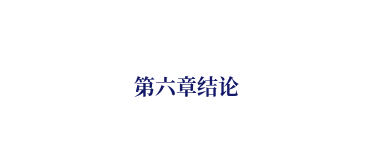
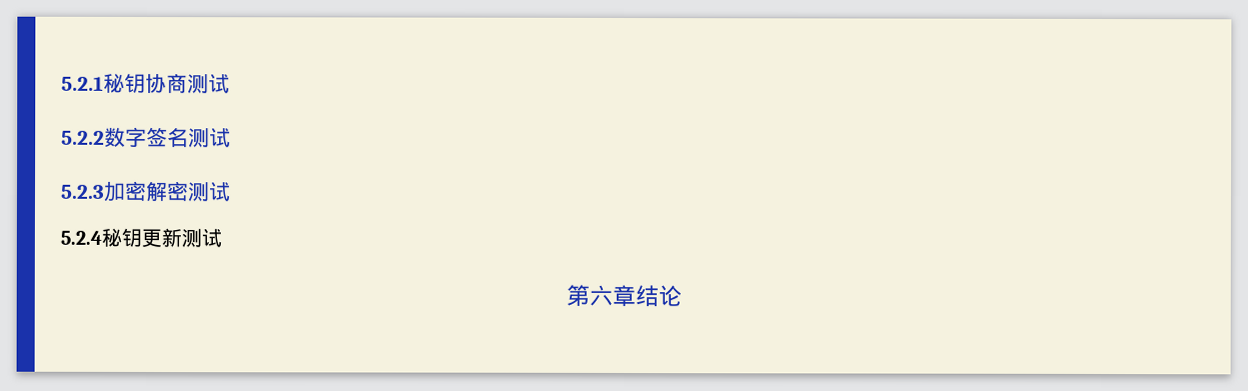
+ 5.2.1秘钥协商测试
+ 5.2.2数字签名测试
+ 5.2.3加密解密测试
+ 5.2.4秘钥更新测试

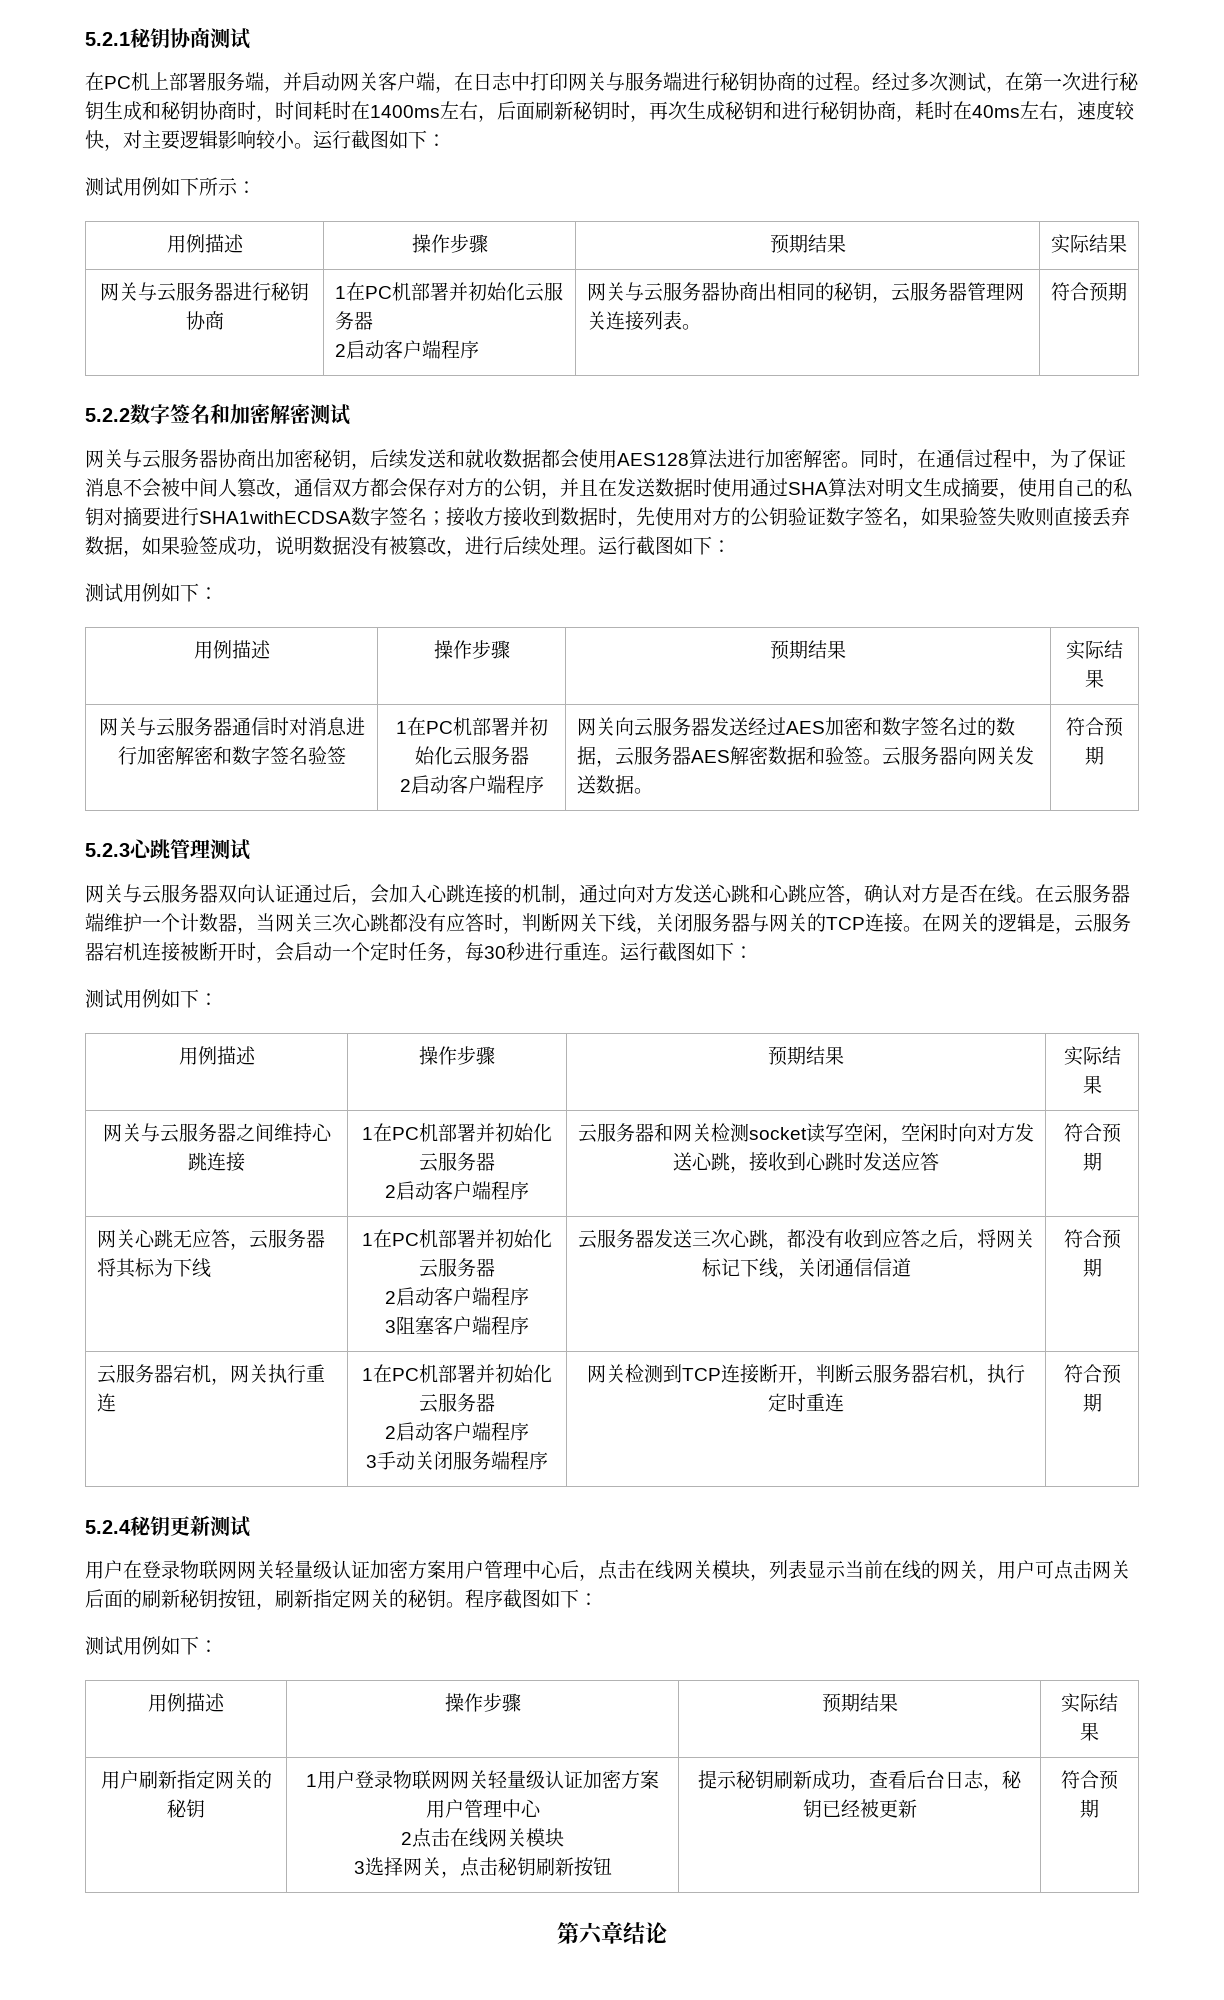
+ 在PC机上部署服务端，并启动网关客户端，在日志中打印网关与服务端进行秘钥协商的过程。经过多次测试，在第一次进行秘钥生成和秘钥协商时，时间耗时在1400ms左右，后面刷新秘钥时，再次生成秘钥和进行秘钥协商，耗时在40ms左右，速度较快，对主要逻辑影响较小。运行截图如下：
+ 测试用例如下所示：
+ 用例描述 | 操作步骤 | 预期结果 | 实际结果
+ 网关与云服务器进行秘钥协商 | 1在PC机部署并初始化云服务器
+ 2启动客户端程序 | 网关与云服务器协商出相同的秘钥，云服务器管理网关连接列表。 | 符合预期
- 5.2.2数字签名测试
- 5.2.3加密解密测试
+ 5.2.2数字签名和加密解密测试
+ 网关与云服务器协商出加密秘钥，后续发送和就收数据都会使用AES128算法进行加密解密。同时，在通信过程中，为了保证消息不会被中间人篡改，通信双方都会保存对方的公钥，并且在发送数据时使用通过SHA算法对明文生成摘要，使用自己的私钥对摘要进行SHA1withECDSA数字签名；接收方接收到数据时，先使用对方的公钥验证数字签名，如果验签失败则直接丢弃数据，如果验签成功，说明数据没有被篡改，进行后续处理。运行截图如下：
+ 测试用例如下：
+ 用例描述 | 操作步骤 | 预期结果 | 实际结果
+ 网关与云服务器通信时对消息进行加密解密和数字签名验签 | 1在PC机部署并初始化云服务器
+ 2启动客户端程序 | 网关向云服务器发送经过AES加密和数字签名过的数据，云服务器AES解密数据和验签。云服务器向网关发送数据。 | 符合预期
+ 5.2.3心跳管理测试
+ 网关与云服务器双向认证通过后，会加入心跳连接的机制，通过向对方发送心跳和心跳应答，确认对方是否在线。在云服务器端维护一个计数器，当网关三次心跳都没有应答时，判断网关下线，关闭服务器与网关的TCP连接。在网关的逻辑是，云服务器宕机连接被断开时，会启动一个定时任务，每30秒进行重连。运行截图如下：
+ 测试用例如下：
+ 用例描述 | 操作步骤 | 预期结果 | 实际结果
+ 网关与云服务器之间维持心跳连接 | 1在PC机部署并初始化云服务器
+ 2启动客户端程序 | 云服务器和网关检测socket读写空闲，空闲时向对方发送心跳，接收到心跳时发送应答 | 符合预期
+ 网关心跳无应答，云服务器将其标为下线 | 1在PC机部署并初始化云服务器
+ 2启动客户端程序
+ 3阻塞客户端程序 | 云服务器发送三次心跳，都没有收到应答之后，将网关标记下线，关闭通信信道 | 符合预期
+ 云服务器宕机，网关执行重连 | 1在PC机部署并初始化云服务器
+ 2启动客户端程序
+ 3手动关闭服务端程序 | 网关检测到TCP连接断开，判断云服务器宕机，执行定时重连 | 符合预期
  5.2.4秘钥更新测试
+ 用户在登录物联网网关轻量级认证加密方案用户管理中心后，点击在线网关模块，列表显示当前在线的网关，用户可点击网关后面的刷新秘钥按钮，刷新指定网关的秘钥。程序截图如下：
+ 测试用例如下：
+ 用例描述 | 操作步骤 | 预期结果 | 实际结果
+ 用户刷新指定网关的秘钥 | 1用户登录物联网网关轻量级认证加密方案用户管理中心
+ 2点击在线网关模块
+ 3选择网关，点击秘钥刷新按钮 | 提示秘钥刷新成功，查看后台日志，秘钥已经被更新 | 符合预期

